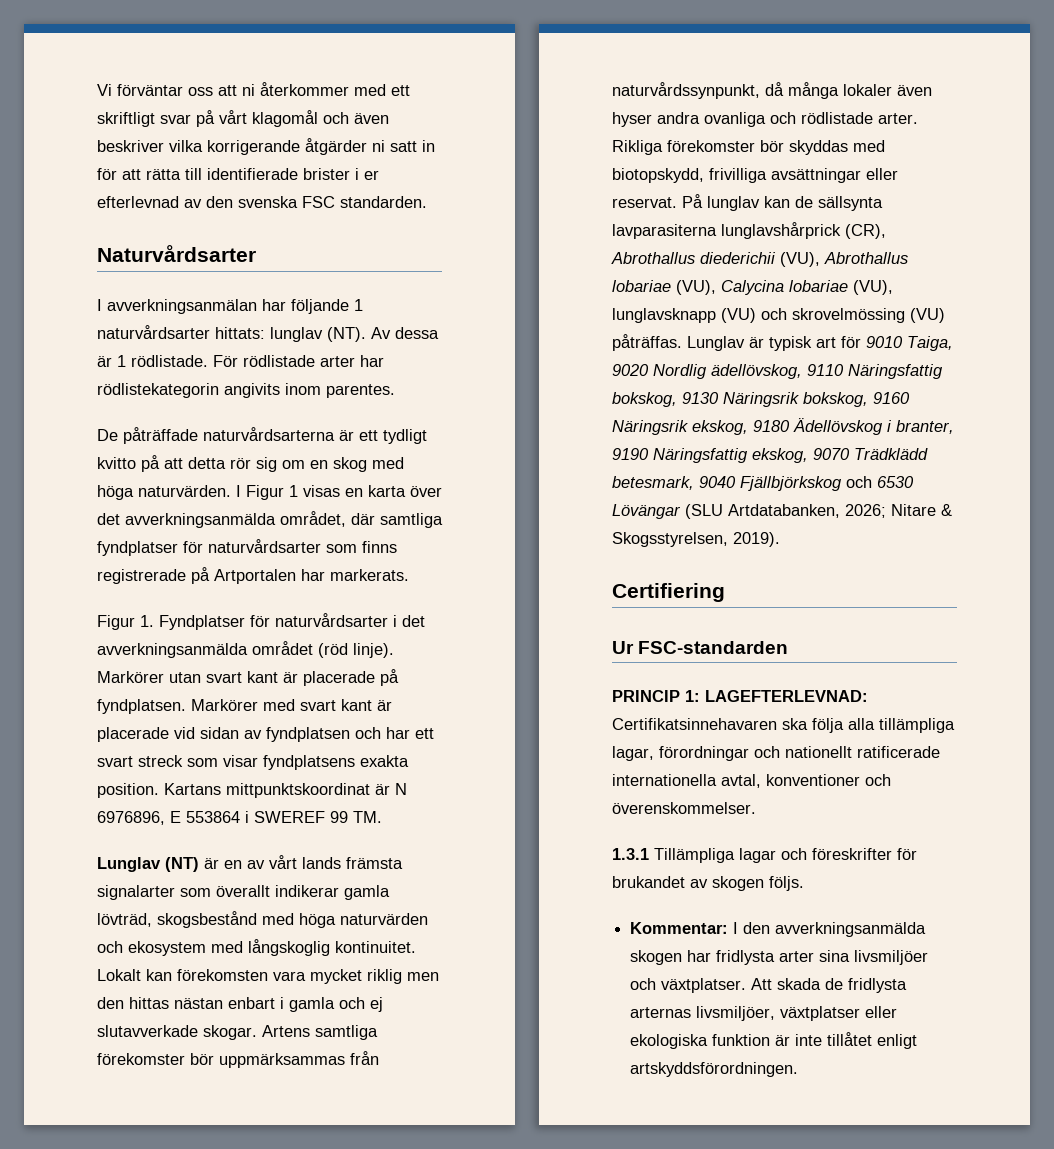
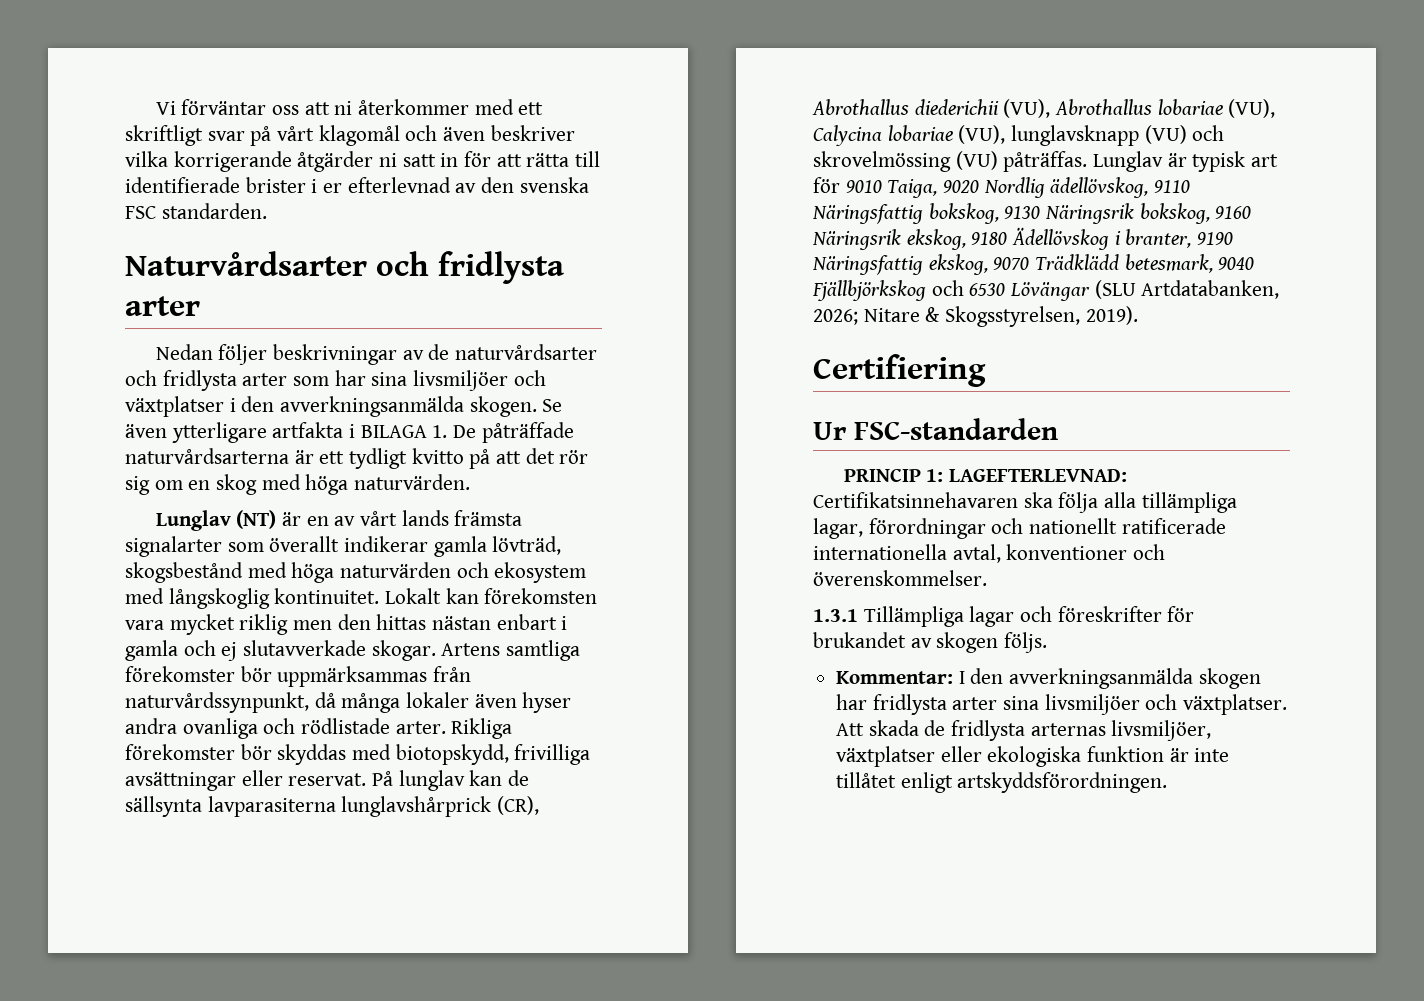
- Naturvårdsarter
- I avverkningsanmälan har följande 1 naturvårdsarter hittats: lunglav (NT). Av dessa är 1 rödlistade. För rödlistade arter har rödlistekategorin angivits inom parentes.
- De påträffade naturvårdsarterna är ett tydligt kvitto på att detta rör sig om en skog med höga naturvärden. I Figur 1 visas en karta över det avverkningsanmälda området, där samtliga fyndplatser för naturvårdsarter som finns registrerade på Artportalen har markerats.
- Figur 1. Fyndplatser för naturvårdsarter i det avverkningsanmälda området (röd linje). Markörer utan svart kant är placerade på fyndplatsen. Markörer med svart kant är placerade vid sidan av fyndplatsen och har ett svart streck som visar fyndplatsens exakta position. Kartans mittpunktskoordinat är N 6976896, E 553864 i SWEREF 99 TM.
+ Naturvårdsarter och fridlysta arter
+ Nedan följer beskrivningar av de naturvårdsarter och fridlysta arter som har sina livsmiljöer och växtplatser i den avverkningsanmälda skogen. Se även ytterligare artfakta i BILAGA 1. De påträffade naturvårdsarterna är ett tydligt kvitto på att det rör sig om en skog med höga naturvärden.

